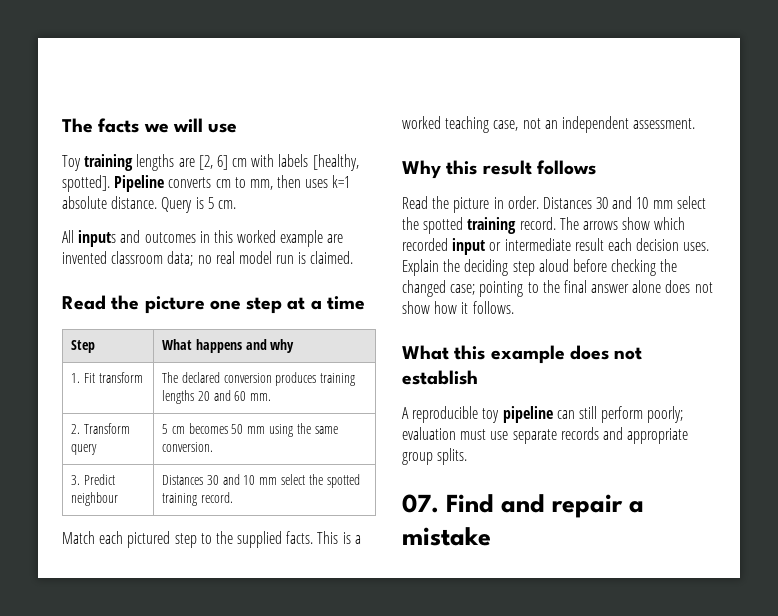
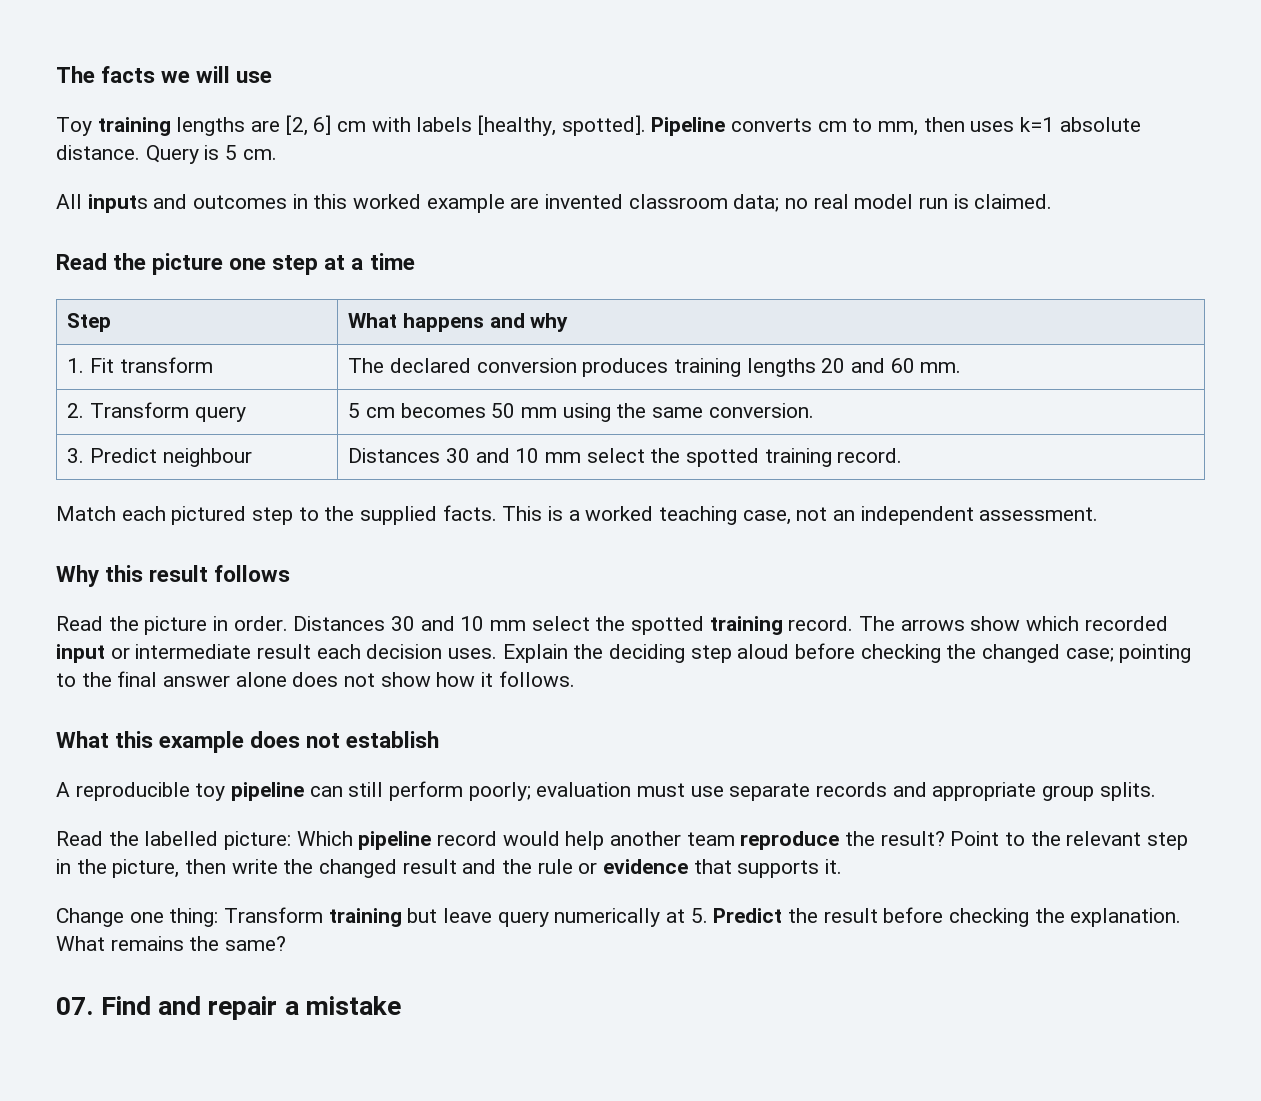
+ Read the labelled picture: Which pipeline record would help another team reproduce the result? Point to the relevant step in the picture, then write the changed result and the rule or evidence that supports it.
+ Change one thing: Transform training but leave query numerically at 5. Predict the result before checking the explanation. What remains the same?

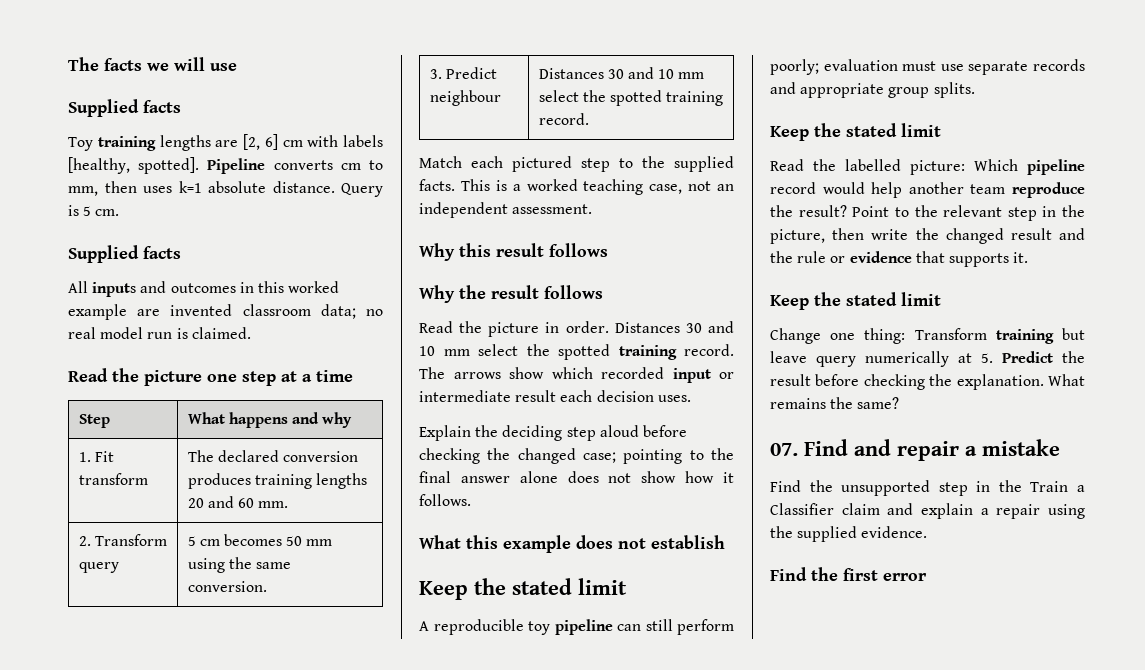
  The facts we will use
+ Supplied facts
  Query is 5 cm.
+ Supplied facts
+ Why the result follows
- The arrows show which recorded input or intermediate result each decision uses. Explain the deciding step aloud before checking the changed case; pointing to the final answer alone does not show how it follows.
+ The arrows show which recorded input or intermediate result each decision uses.
+ Explain the deciding step aloud before checking the changed case; pointing to the final answer alone does not show how it follows.
  What this example does not establish
+ Keep the stated limit
  A reproducible toy pipeline can still perform poorly; evaluation must use separate records and appropriate group splits.
+ Keep the stated limit
  Point to the relevant step in the picture, then write the changed result and the rule or evidence that supports it.
+ Keep the stated limit
+ Find the unsupported step in the Train a Classifier claim and explain a repair using the supplied evidence.
+ Find the first error

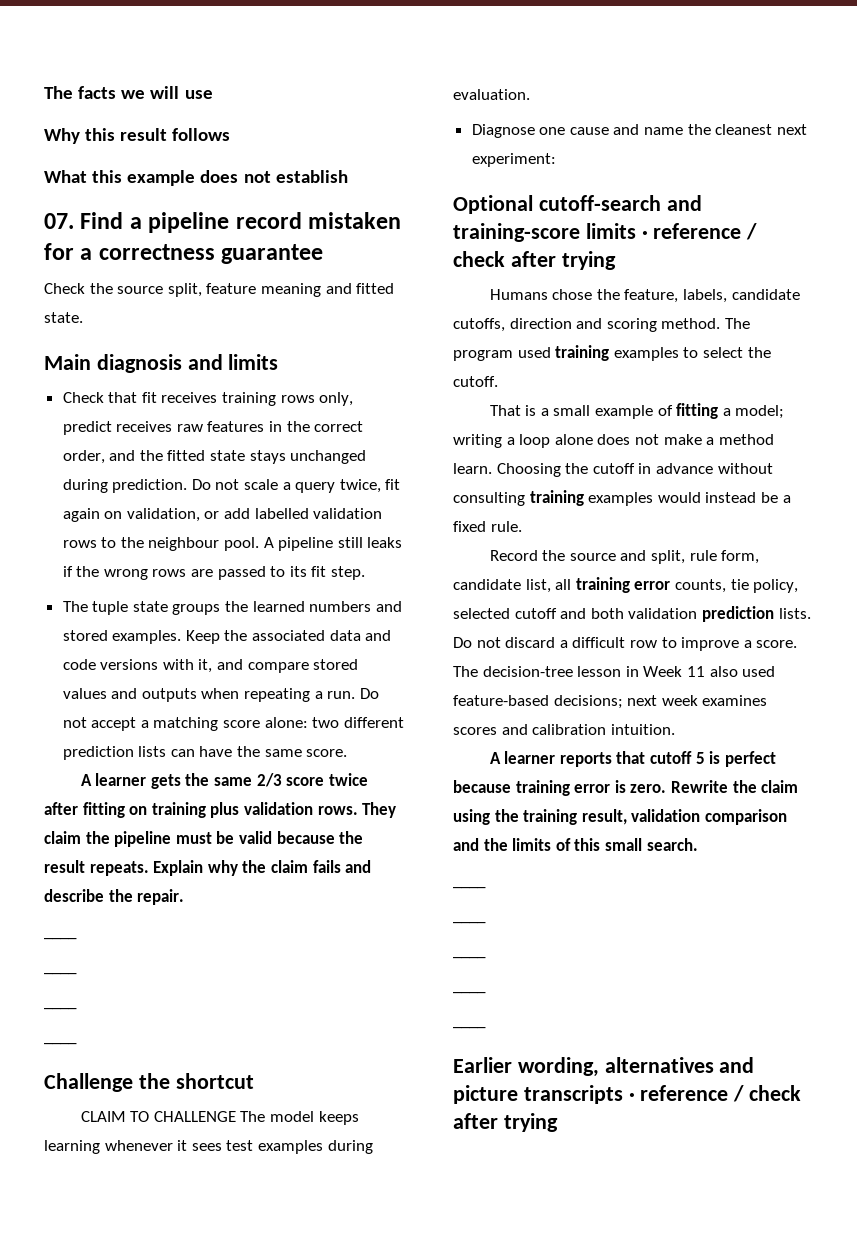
  The facts we will use
- Supplied facts
- Toy training lengths are [2, 6] cm with labels [healthy, spotted]. Pipeline converts cm to mm, then uses k=1 absolute distance. Query is 5 cm.
- Supplied facts
- All inputs and outcomes in this worked example are invented classroom data; no real model run is claimed.
- Read the picture one step at a time
- Step | What happens and why
- 1. Fit transform | The declared conversion produces training lengths 20 and 60 mm.
- 2. Transform query | 5 cm becomes 50 mm using the same conversion.
- 3. Predict neighbour | Distances 30 and 10 mm select the spotted training record.
- Match each pictured step to the supplied facts. This is a worked teaching case, not an independent assessment.
  Why this result follows
- Why the result follows
- Read the picture in order. Distances 30 and 10 mm select the spotted training record. The arrows show which recorded input or intermediate result each decision uses.
- Explain the deciding step aloud before checking the changed case; pointing to the final answer alone does not show how it follows.
  What this example does not establish
- Keep the stated limit
- A reproducible toy pipeline can still perform poorly; evaluation must use separate records and appropriate group splits.
- Keep the stated limit
- Read the labelled picture: Which pipeline record would help another team reproduce the result? Point to the relevant step in the picture, then write the changed result and the rule or evidence that supports it.
- Keep the stated limit
- Change one thing: Transform training but leave query numerically at 5. Predict the result before checking the explanation. What remains the same?
- 07. Find and repair a mistake
- Find the unsupported step in the Train a Classifier claim and explain a repair using the supplied evidence.
- Find the first error
+ 07. Find a pipeline record mistaken for a correctness guarantee
+ Check the source split, feature meaning and fitted state.
+ Main diagnosis and limits
+ Check that fit receives training rows only, predict receives raw features in the correct order, and the fitted state stays unchanged during prediction. Do not scale a query twice, fit again on validation, or add labelled validation rows to the neighbour pool. A pipeline still leaks if the wrong rows are passed to its fit step.
+ The tuple state groups the learned numbers and stored examples. Keep the associated data and code versions with it, and compare stored values and outputs when repeating a run. Do not accept a matching score alone: two different prediction lists can have the same score.
+ A learner gets the same 2/3 score twice after fitting on training plus validation rows. They claim the pipeline must be valid because the result repeats. Explain why the claim fails and describe the repair.
+ ____
+ ____
+ ____
+ ____
+ Challenge the shortcut
+ CLAIM TO CHALLENGE The model keeps learning whenever it sees test examples during evaluation.
+ Diagnose one cause and name the cleanest next experiment:
+ Optional cutoff-search and training-score limits · reference / check after trying
+ Humans chose the feature, labels, candidate cutoffs, direction and scoring method. The program used training examples to select the cutoff.
+ That is a small example of fitting a model; writing a loop alone does not make a method learn. Choosing the cutoff in advance without consulting training examples would instead be a fixed rule.
+ Record the source and split, rule form, candidate list, all training error counts, tie policy, selected cutoff and both validation prediction lists. Do not discard a difficult row to improve a score. The decision-tree lesson in Week 11 also used feature-based decisions; next week examines scores and calibration intuition.
+ A learner reports that cutoff 5 is perfect because training error is zero. Rewrite the claim using the training result, validation comparison and the limits of this small search.
+ ____
+ ____
+ ____
+ ____
+ ____
+ Earlier wording, alternatives and picture transcripts · reference / check after trying

